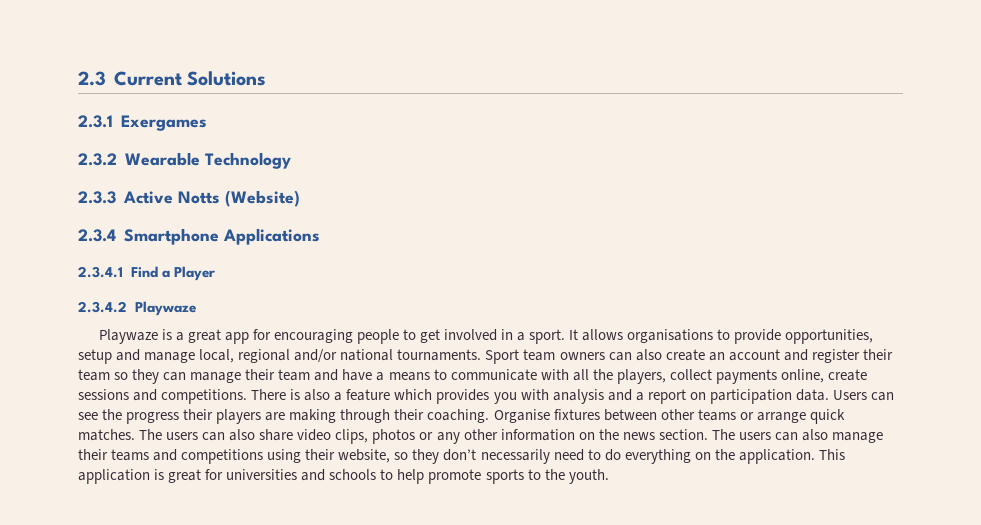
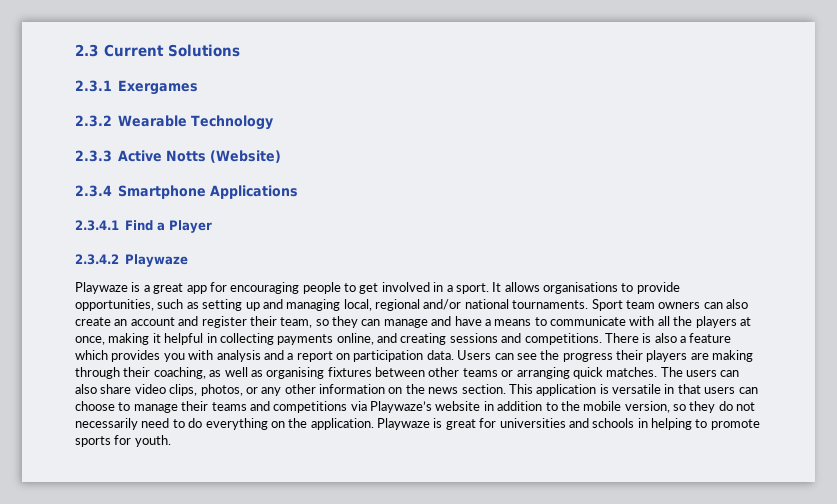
- It allows organisations to provide opportunities, setup and manage local, regional and/or national tournaments.
+ It allows organisations to provide opportunities, such as setting up and managing local, regional and/or national tournaments.
- Sport team owners can also create an account and register their team so they can manage their team and have a means to communicate with all the players, collect payments online, create sessions and competitions.
+ Sport team owners can also create an account and register their team, so they can manage and have a means to communicate with all the players at once, making it helpful in collecting payments online, and creating sessions and competitions.
- Users can see the progress their players are making through their coaching. Organise fixtures between other teams or arrange quick matches.
+ Users can see the progress their players are making through their coaching, as well as organising fixtures between other teams or arranging quick matches.
- The users can also share video clips, photos or any other information on the news section.
+ The users can also share video clips, photos, or any other information on the news section.
- The users can also manage their teams and competitions using their website, so they don’t necessarily need to do everything on the application.
+ This application is versatile in that users can choose to manage their teams and competitions via Playwaze’s website in addition to the mobile version, so they do not necessarily need to do everything on the application.
- This application is great for universities and schools to help promote sports to the youth.
+ Playwaze is great for universities and schools in helping to promote sports for youth.

